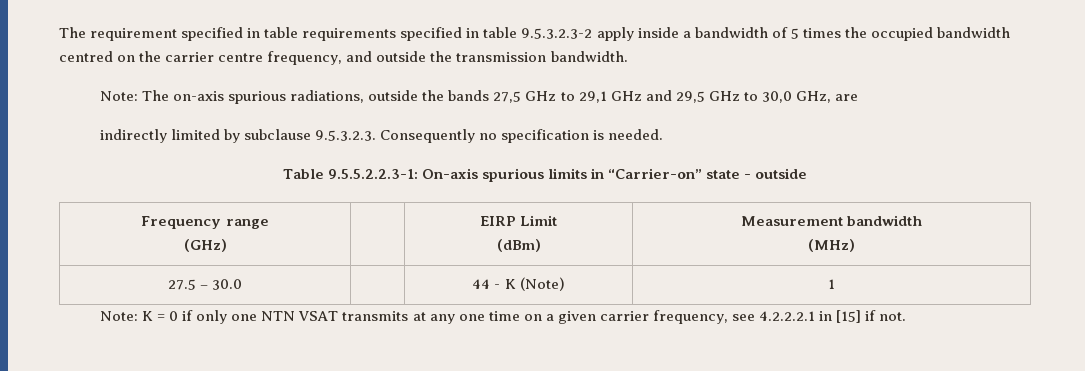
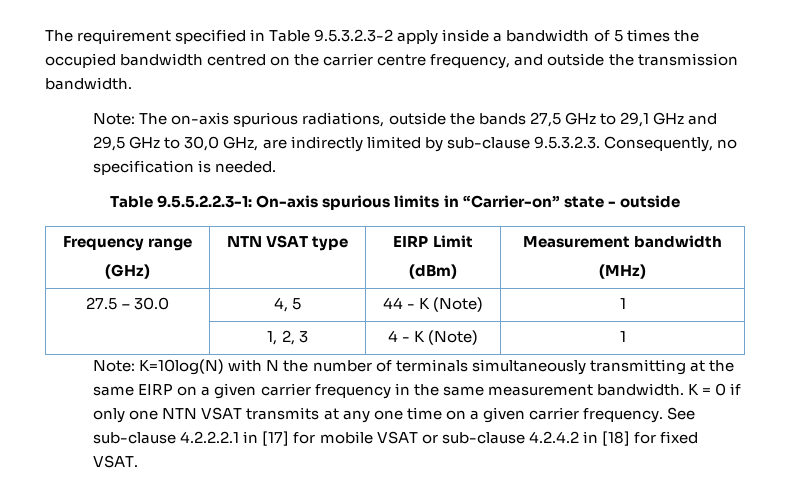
- The requirement specified in table requirements specified in table 9.5.3.2.3-2 apply inside a bandwidth of 5 times the occupied bandwidth centred on the carrier centre frequency, and outside the transmission bandwidth.
+ The requirement specified in Table 9.5.3.2.3-2 apply inside a bandwidth of 5 times the occupied bandwidth centred on the carrier centre frequency, and outside the transmission bandwidth.
- Note: The on-axis spurious radiations, outside the bands 27,5 GHz to 29,1 GHz and 29,5 GHz to 30,0 GHz, are
- indirectly limited by subclause 9.5.3.2.3. Consequently no specification is needed.
+ Note: The on-axis spurious radiations, outside the bands 27,5 GHz to 29,1 GHz and 29,5 GHz to 30,0 GHz, are indirectly limited by sub-clause 9.5.3.2.3. Consequently, no specification is needed.
  Frequency range
- (GHz) | | EIRP Limit
+ (GHz) | NTN VSAT type | EIRP Limit
- 27.5 – 30.0 | | 44 - K (Note) | 1
+ 27.5 – 30.0 | 4, 5 | 44 - K (Note) | 1
- Note: K = 0 if only one NTN VSAT transmits at any one time on a given carrier frequency, see 4.2.2.2.1 in [15] if not.
+ | 1, 2, 3 | 4 - K (Note) | 1
+ Note: K=10log(N) with N the number of terminals simultaneously transmitting at the same EIRP on a given carrier frequency in the same measurement bandwidth. K = 0 if only one NTN VSAT transmits at any one time on a given carrier frequency. See sub-clause 4.2.2.2.1 in [17] for mobile VSAT or sub-clause 4.2.4.2 in [18] for fixed VSAT.

